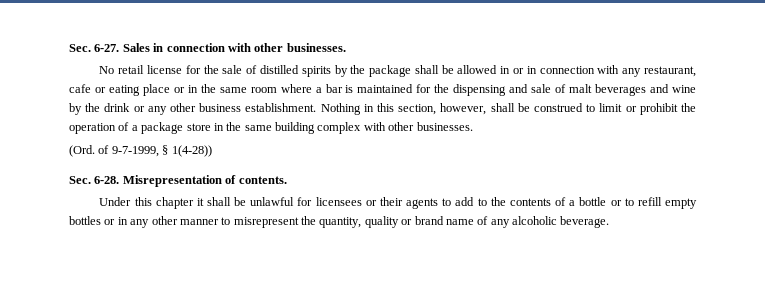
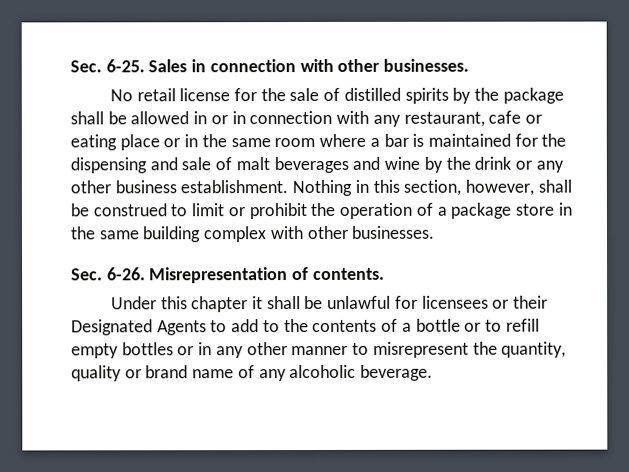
- Sec. 6-27.
+ Sec. 6-25.
- (Ord. of 9-7-1999, § 1(4-28))
- Sec. 6-28.
+ Sec. 6-26.
- Under this chapter it shall be unlawful for licensees or their agents to add to the contents of a bottle or to refill empty bottles or in any other manner to misrepresent the quantity, quality or brand name of any alcoholic beverage.
+ Under this chapter it shall be unlawful for licensees or their Designated Agents to add to the contents of a bottle or to refill empty bottles or in any other manner to misrepresent the quantity, quality or brand name of any alcoholic beverage.

